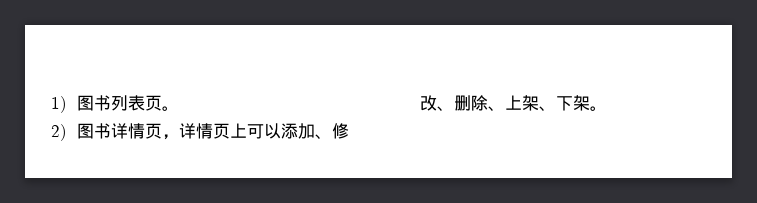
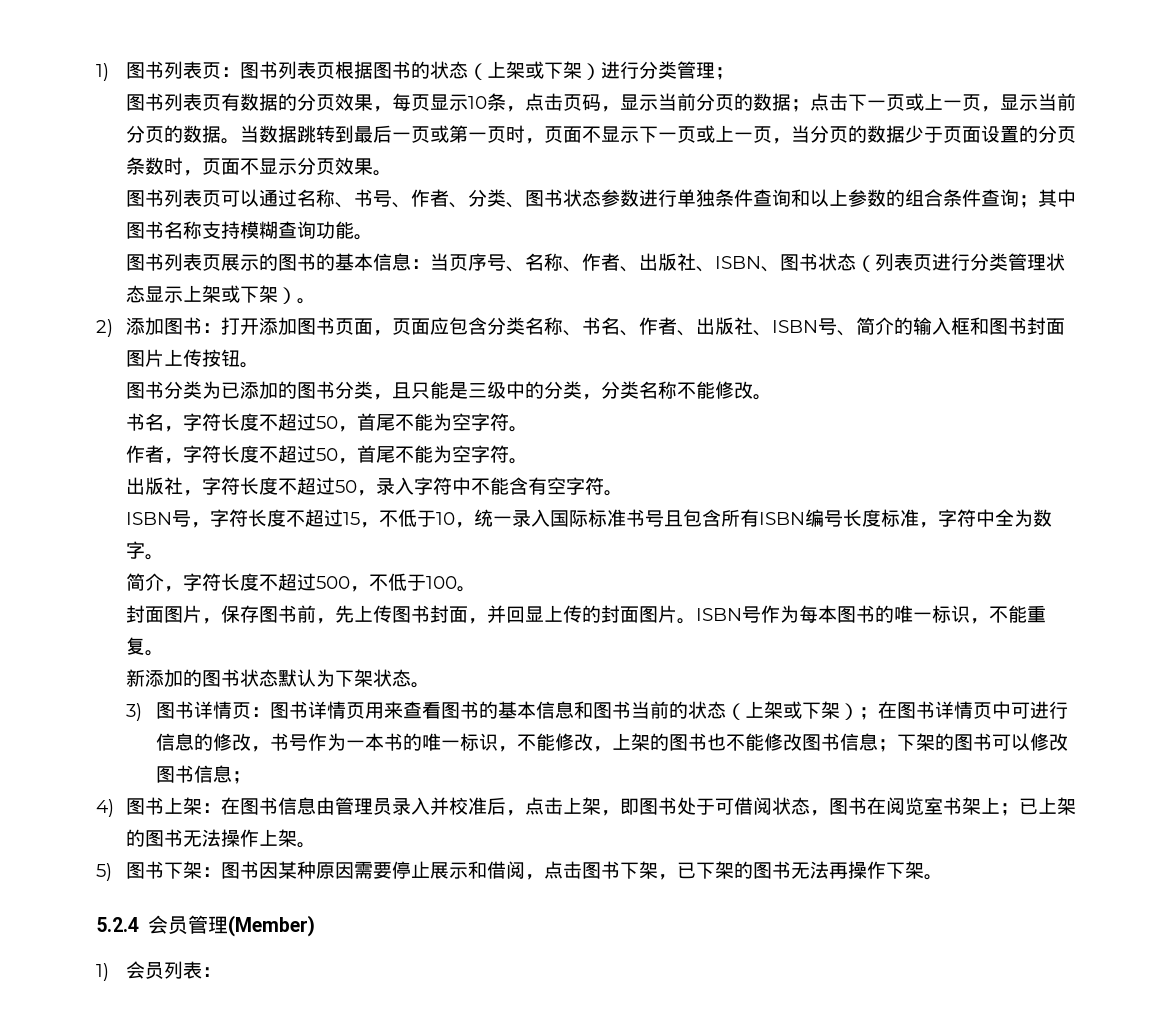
- 1)图书列表页。
- 2)图书详情页，详情页上可以添加、修改、删除、上架、下架。
+ 1)图书列表页：图书列表页根据图书的状态（上架或下架）进行分类管理；
+ 图书列表页有数据的分页效果，每页显示10条，点击页码，显示当前分页的数据；点击下一页或上一页，显示当前分页的数据。当数据跳转到最后一页或第一页时，页面不显示下一页或上一页，当分页的数据少于页面设置的分页条数时，页面不显示分页效果。
+ 图书列表页可以通过名称、书号、作者、分类、图书状态参数进行单独条件查询和以上参数的组合条件查询；其中图书名称支持模糊查询功能。
+ 图书列表页展示的图书的基本信息：当页序号、名称、作者、出版社、ISBN、图书状态（列表页进行分类管理状态显示上架或下架）。
+ 2)添加图书：打开添加图书页面，页面应包含分类名称、书名、作者、出版社、ISBN号、简介的输入框和图书封面图片上传按钮。
+ 图书分类为已添加的图书分类，且只能是三级中的分类，分类名称不能修改。
+ 书名，字符长度不超过50，首尾不能为空字符。
+ 作者，字符长度不超过50，首尾不能为空字符。
+ 出版社，字符长度不超过50，录入字符中不能含有空字符。
+ ISBN号，字符长度不超过15，不低于10，统一录入国际标准书号且包含所有ISBN编号长度标准，字符中全为数字。
+ 简介，字符长度不超过500，不低于100。
+ 封面图片，保存图书前，先上传图书封面，并回显上传的封面图片。ISBN号作为每本图书的唯一标识，不能重复。
+ 新添加的图书状态默认为下架状态。
+ 3)图书详情页：图书详情页用来查看图书的基本信息和图书当前的状态（上架或下架）；在图书详情页中可进行信息的修改，书号作为一本书的唯一标识，不能修改，上架的图书也不能修改图书信息；下架的图书可以修改图书信息；
+ 4)图书上架：在图书信息由管理员录入并校准后，点击上架，即图书处于可借阅状态，图书在阅览室书架上；已上架的图书无法操作上架。
+ 5)图书下架：图书因某种原因需要停止展示和借阅，点击图书下架，已下架的图书无法再操作下架。
+ 5.2.4会员管理(Member)
+ 1)会员列表：

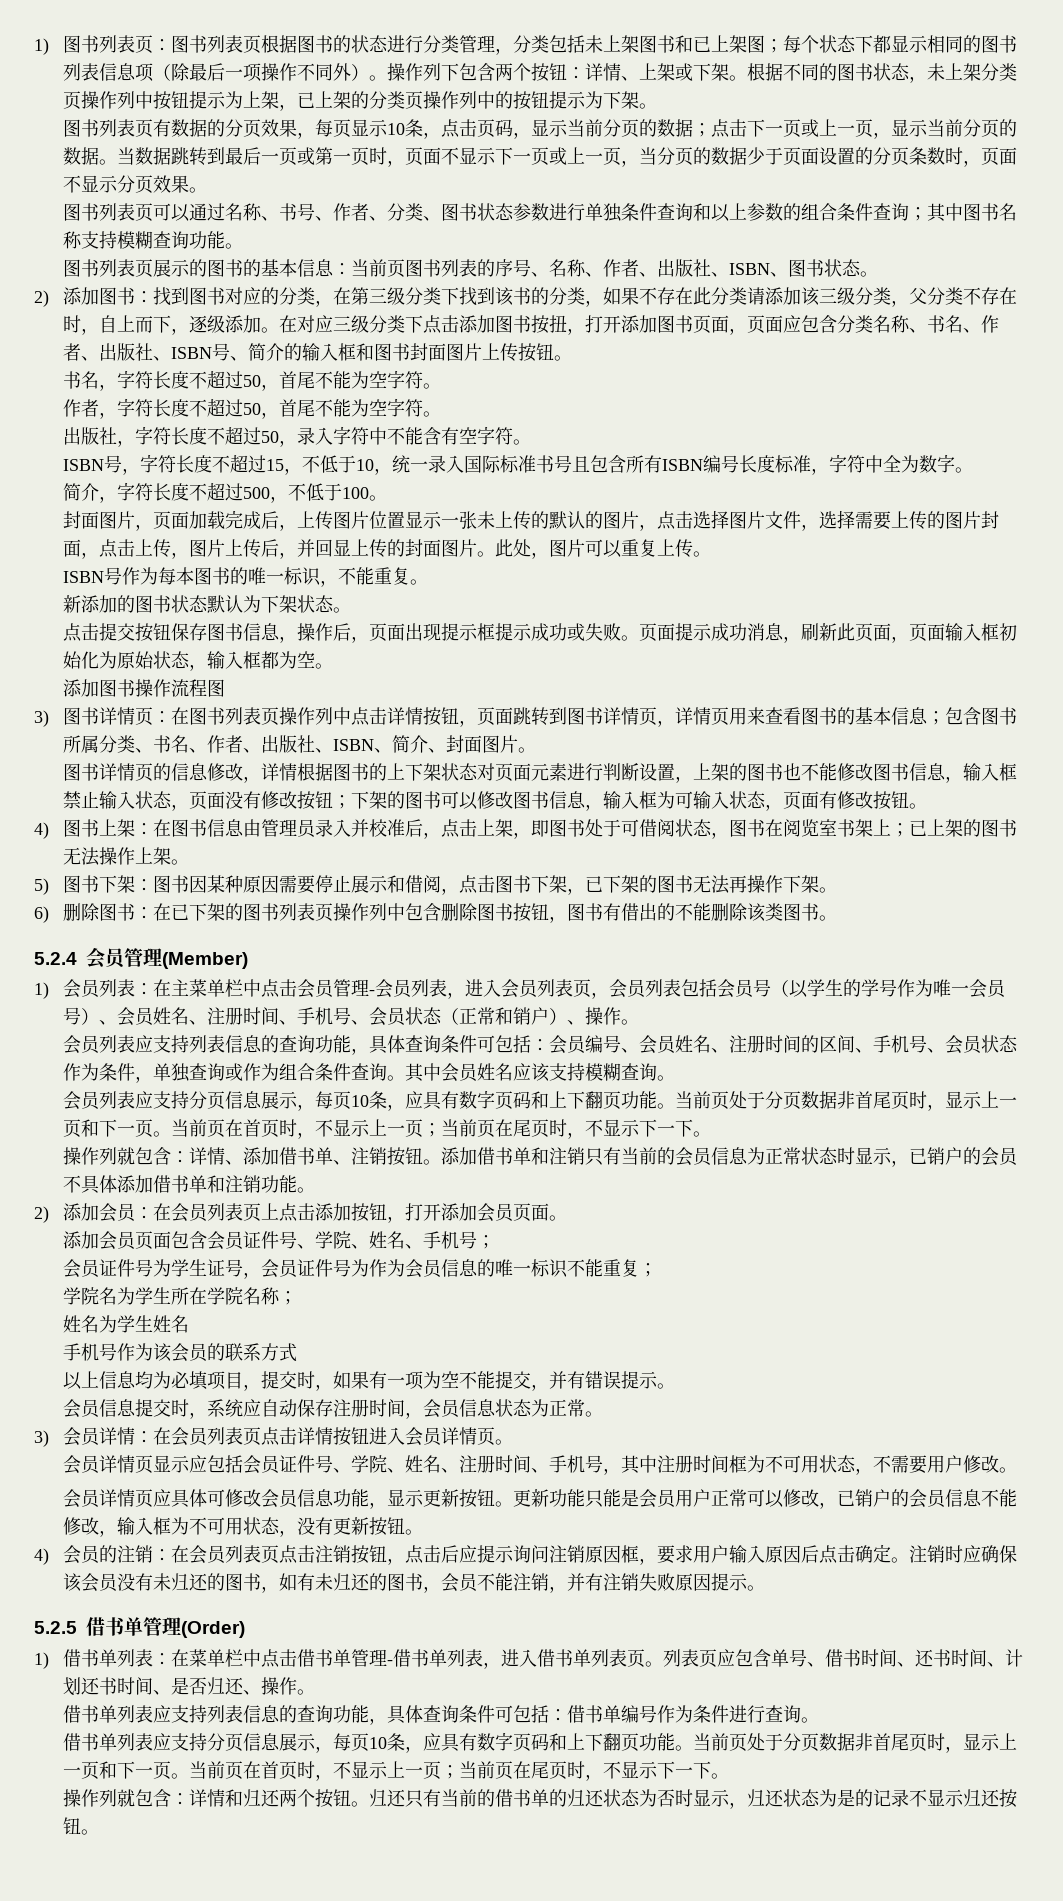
- 1)图书列表页：图书列表页根据图书的状态（上架或下架）进行分类管理；
+ 1)图书列表页：图书列表页根据图书的状态进行分类管理，分类包括未上架图书和已上架图；每个状态下都显示相同的图书列表信息项（除最后一项操作不同外）。操作列下包含两个按钮：详情、上架或下架。根据不同的图书状态，未上架分类页操作列中按钮提示为上架，已上架的分类页操作列中的按钮提示为下架。
- 图书列表页展示的图书的基本信息：当页序号、名称、作者、出版社、ISBN、图书状态（列表页进行分类管理状态显示上架或下架）。
- 2)添加图书：打开添加图书页面，页面应包含分类名称、书名、作者、出版社、ISBN号、简介的输入框和图书封面图片上传按钮。
+ 图书列表页展示的图书的基本信息：当前页图书列表的序号、名称、作者、出版社、ISBN、图书状态。
+ 2)添加图书：找到图书对应的分类，在第三级分类下找到该书的分类，如果不存在此分类请添加该三级分类，父分类不存在时，自上而下，逐级添加。在对应三级分类下点击添加图书按扭，打开添加图书页面，页面应包含分类名称、书名、作者、出版社、ISBN号、简介的输入框和图书封面图片上传按钮。
- 图书分类为已添加的图书分类，且只能是三级中的分类，分类名称不能修改。
- 封面图片，保存图书前，先上传图书封面，并回显上传的封面图片。ISBN号作为每本图书的唯一标识，不能重复。
+ 封面图片，页面加载完成后，上传图片位置显示一张未上传的默认的图片，点击选择图片文件，选择需要上传的图片封面，点击上传，图片上传后，并回显上传的封面图片。此处，图片可以重复上传。
+ ISBN号作为每本图书的唯一标识，不能重复。
- 3)图书详情页：图书详情页用来查看图书的基本信息和图书当前的状态（上架或下架）；在图书详情页中可进行信息的修改，书号作为一本书的唯一标识，不能修改，上架的图书也不能修改图书信息；下架的图书可以修改图书信息；
+ 点击提交按钮保存图书信息，操作后，页面出现提示框提示成功或失败。页面提示成功消息，刷新此页面，页面输入框初始化为原始状态，输入框都为空。
+ 添加图书操作流程图
+ 3)图书详情页：在图书列表页操作列中点击详情按钮，页面跳转到图书详情页，详情页用来查看图书的基本信息；包含图书所属分类、书名、作者、出版社、ISBN、简介、封面图片。
+ 图书详情页的信息修改，详情根据图书的上下架状态对页面元素进行判断设置，上架的图书也不能修改图书信息，输入框禁止输入状态，页面没有修改按钮；下架的图书可以修改图书信息，输入框为可输入状态，页面有修改按钮。
+ 6)删除图书：在已下架的图书列表页操作列中包含删除图书按钮，图书有借出的不能删除该类图书。
- 1)会员列表：
+ 1)会员列表：在主菜单栏中点击会员管理-会员列表，进入会员列表页，会员列表包括会员号（以学生的学号作为唯一会员号）、会员姓名、注册时间、手机号、会员状态（正常和销户）、操作。
+ 会员列表应支持列表信息的查询功能，具体查询条件可包括：会员编号、会员姓名、注册时间的区间、手机号、会员状态作为条件，单独查询或作为组合条件查询。其中会员姓名应该支持模糊查询。
+ 会员列表应支持分页信息展示，每页10条，应具有数字页码和上下翻页功能。当前页处于分页数据非首尾页时，显示上一页和下一页。当前页在首页时，不显示上一页；当前页在尾页时，不显示下一下。
+ 操作列就包含：详情、添加借书单、注销按钮。添加借书单和注销只有当前的会员信息为正常状态时显示，已销户的会员不具体添加借书单和注销功能。
+ 2)添加会员：在会员列表页上点击添加按钮，打开添加会员页面。
+ 添加会员页面包含会员证件号、学院、姓名、手机号；
+ 会员证件号为学生证号，会员证件号为作为会员信息的唯一标识不能重复；
+ 学院名为学生所在学院名称；
+ 姓名为学生姓名
+ 手机号作为该会员的联系方式
+ 以上信息均为必填项目，提交时，如果有一项为空不能提交，并有错误提示。
+ 会员信息提交时，系统应自动保存注册时间，会员信息状态为正常。
+ 3)会员详情：在会员列表页点击详情按钮进入会员详情页。
+ 会员详情页显示应包括会员证件号、学院、姓名、注册时间、手机号，其中注册时间框为不可用状态，不需要用户修改。
+ 会员详情页应具体可修改会员信息功能，显示更新按钮。更新功能只能是会员用户正常可以修改，已销户的会员信息不能修改，输入框为不可用状态，没有更新按钮。
+ 4)会员的注销：在会员列表页点击注销按钮，点击后应提示询问注销原因框，要求用户输入原因后点击确定。注销时应确保该会员没有未归还的图书，如有未归还的图书，会员不能注销，并有注销失败原因提示。
+ 5.2.5借书单管理(Order)
+ 1)借书单列表：在菜单栏中点击借书单管理-借书单列表，进入借书单列表页。列表页应包含单号、借书时间、还书时间、计划还书时间、是否归还、操作。
+ 借书单列表应支持列表信息的查询功能，具体查询条件可包括：借书单编号作为条件进行查询。
+ 借书单列表应支持分页信息展示，每页10条，应具有数字页码和上下翻页功能。当前页处于分页数据非首尾页时，显示上一页和下一页。当前页在首页时，不显示上一页；当前页在尾页时，不显示下一下。
+ 操作列就包含：详情和归还两个按钮。归还只有当前的借书单的归还状态为否时显示，归还状态为是的记录不显示归还按钮。

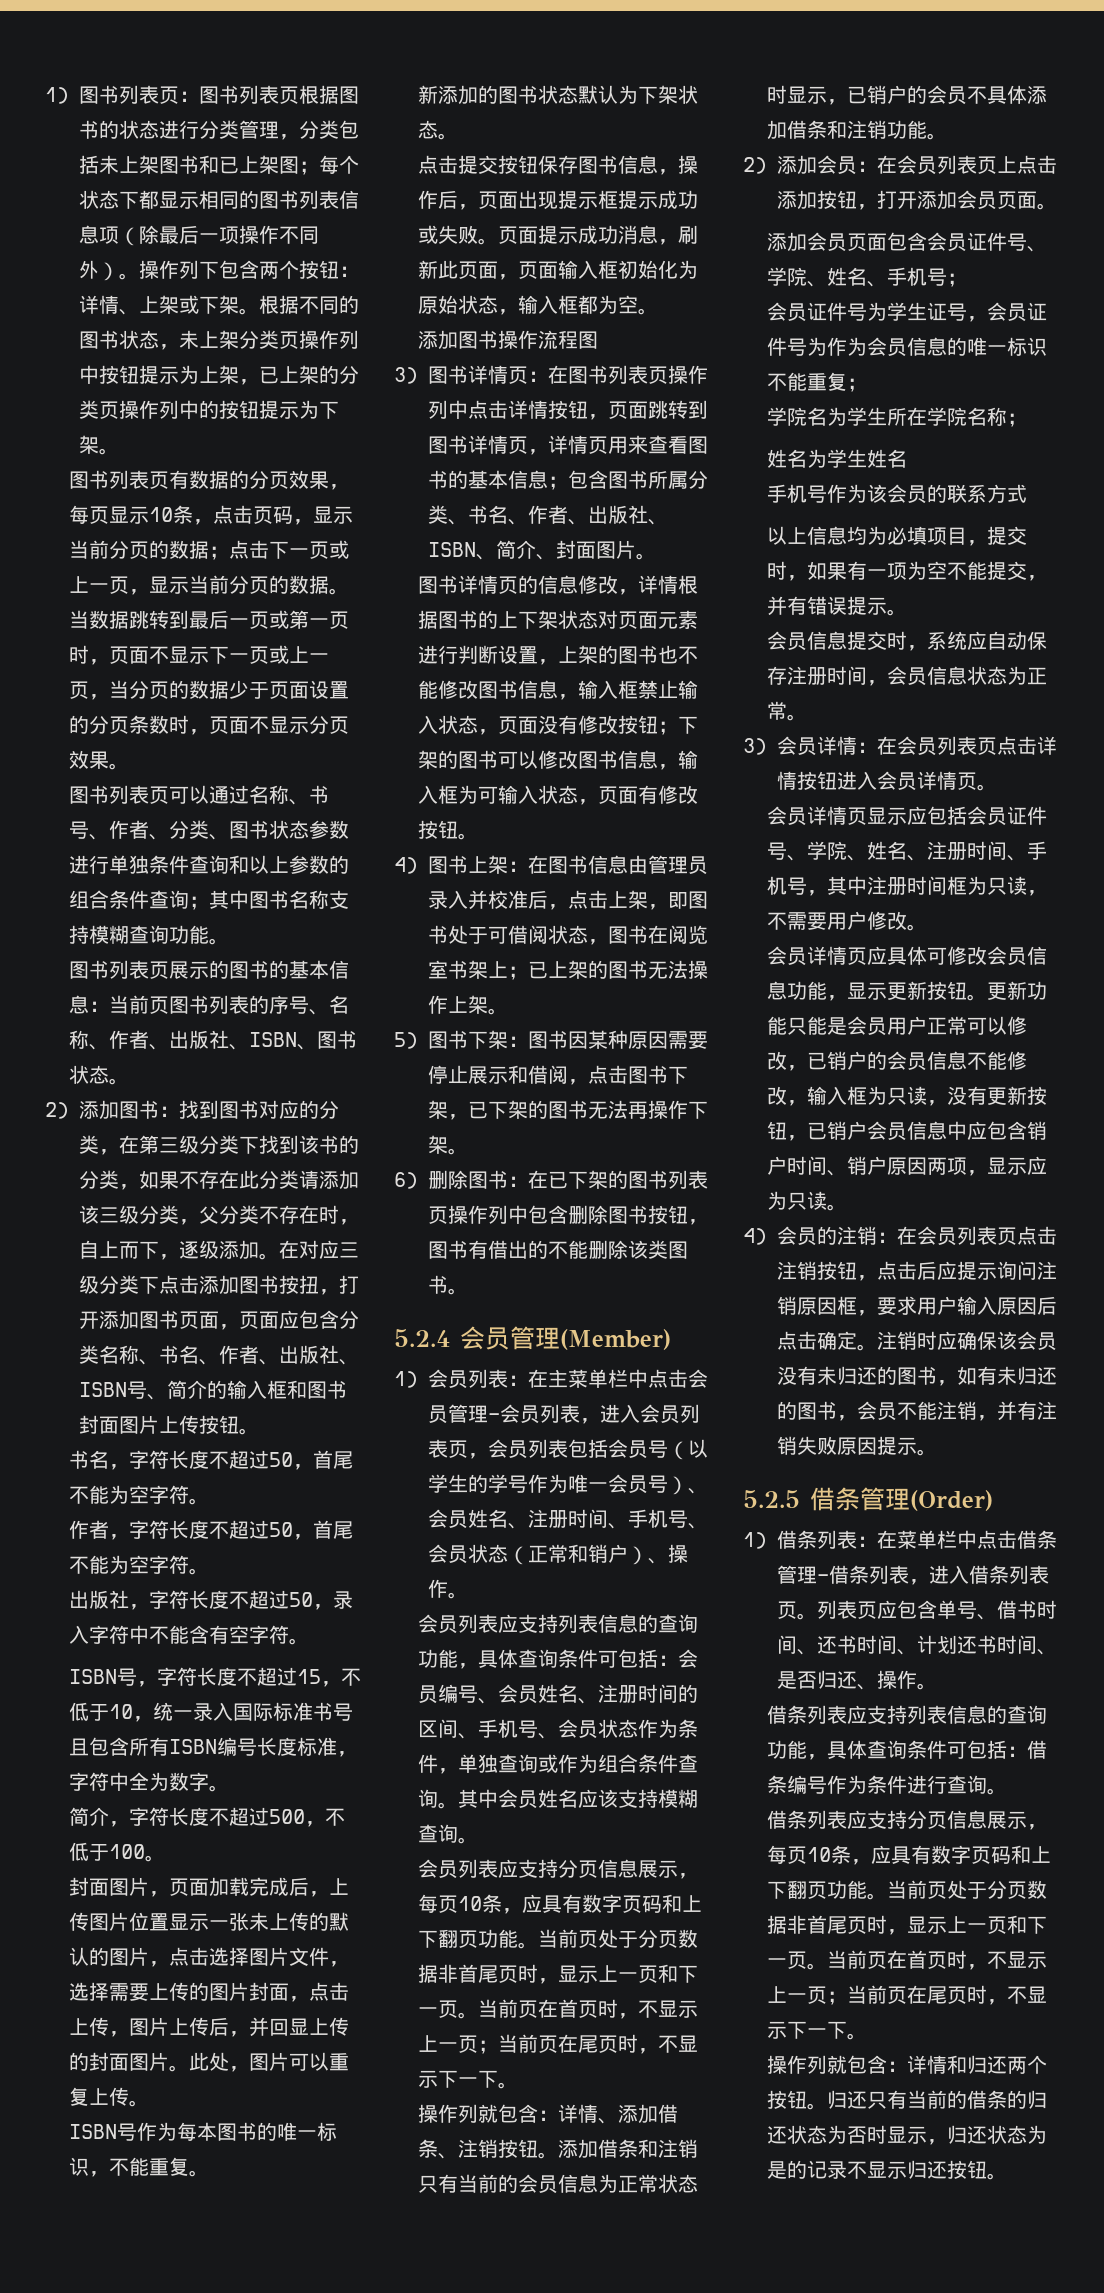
- 操作列就包含：详情、添加借书单、注销按钮。
+ 操作列就包含：详情、添加借条、注销按钮。
- 添加借书单和注销只有当前的会员信息为正常状态时显示，已销户的会员不具体添加借书单和注销功能。
+ 添加借条和注销只有当前的会员信息为正常状态时显示，已销户的会员不具体添加借条和注销功能。
- 会员详情页显示应包括会员证件号、学院、姓名、注册时间、手机号，其中注册时间框为不可用状态，不需要用户修改。
+ 会员详情页显示应包括会员证件号、学院、姓名、注册时间、手机号，其中注册时间框为只读，不需要用户修改。
- 更新功能只能是会员用户正常可以修改，已销户的会员信息不能修改，输入框为不可用状态，没有更新按钮。
+ 更新功能只能是会员用户正常可以修改，已销户的会员信息不能修改，输入框为只读，没有更新按钮，已销户会员信息中应包含销户时间、销户原因两项，显示应为只读。
- 5.2.5借书单管理(Order)
+ 5.2.5借条管理(Order)
- 1)借书单列表：在菜单栏中点击借书单管理-借书单列表，进入借书单列表页。
+ 1)借条列表：在菜单栏中点击借条管理-借条列表，进入借条列表页。
- 借书单列表应支持列表信息的查询功能，具体查询条件可包括：借书单编号作为条件进行查询。
+ 借条列表应支持列表信息的查询功能，具体查询条件可包括：借条编号作为条件进行查询。
- 借书单列表应支持分页信息展示，每页10条，应具有数字页码和上下翻页功能。
+ 借条列表应支持分页信息展示，每页10条，应具有数字页码和上下翻页功能。
- 归还只有当前的借书单的归还状态为否时显示，归还状态为是的记录不显示归还按钮。
+ 归还只有当前的借条的归还状态为否时显示，归还状态为是的记录不显示归还按钮。

